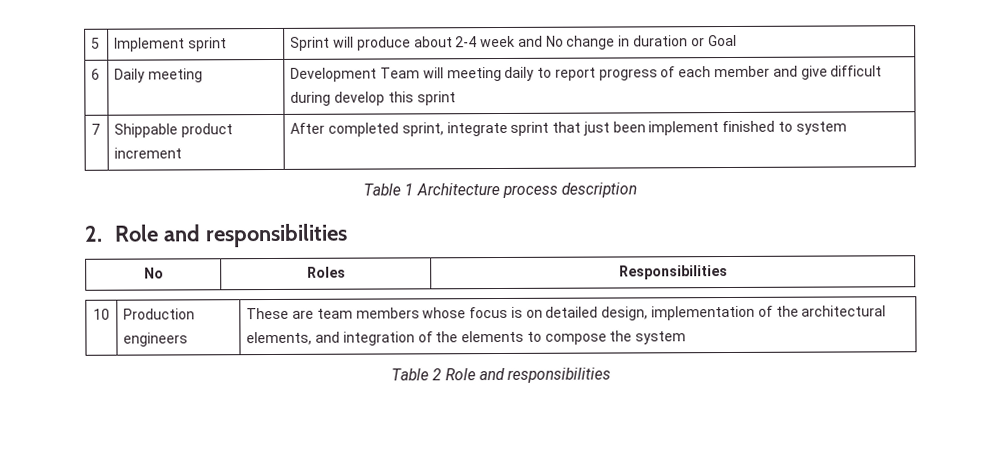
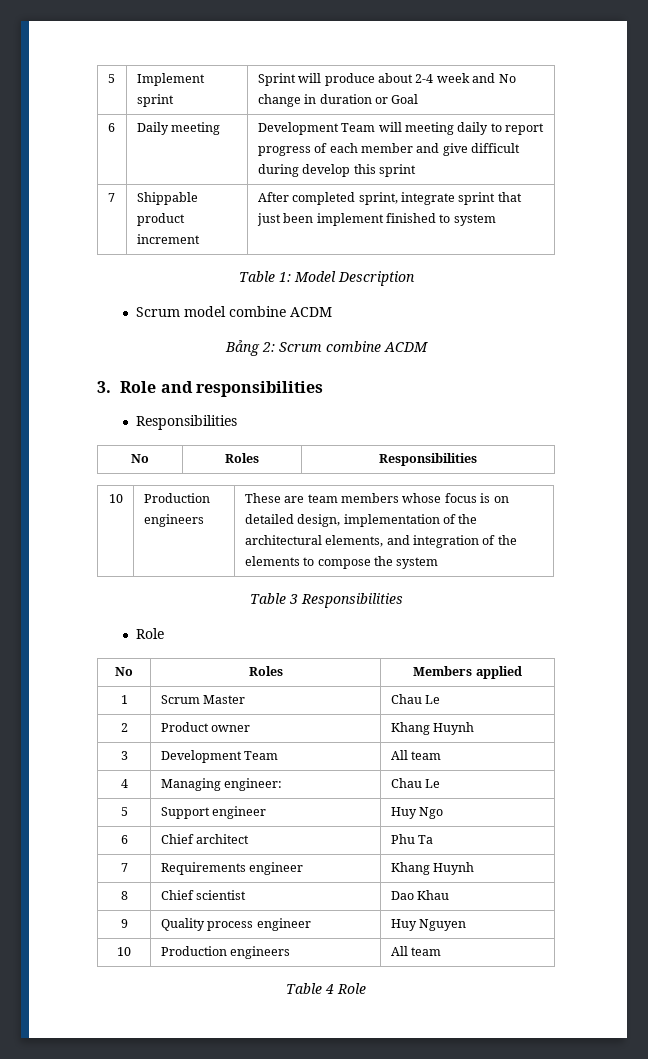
- Table 1 Architecture process description
- 2. Role and responsibilities
+ Table 1: Model Description
+ Scrum model combine ACDM
+ Bảng 2: Scrum combine ACDM
+ 3. Role and responsibilities
+ Responsibilities
- Table 2 Role and responsibilities
+ Table 3 Responsibilities
+ Role
+ No | Roles | Members applied
+ 1 | Scrum Master | Chau Le
+ 2 | Product owner | Khang Huynh
+ 3 | Development Team | All team
+ 4 | Managing engineer: | Chau Le
+ 5 | Support engineer | Huy Ngo
+ 6 | Chief architect | Phu Ta
+ 7 | Requirements engineer | Khang Huynh
+ 8 | Chief scientist | Dao Khau
+ 9 | Quality process engineer | Huy Nguyen
+ 10 | Production engineers | All team
+ Table 4 Role

